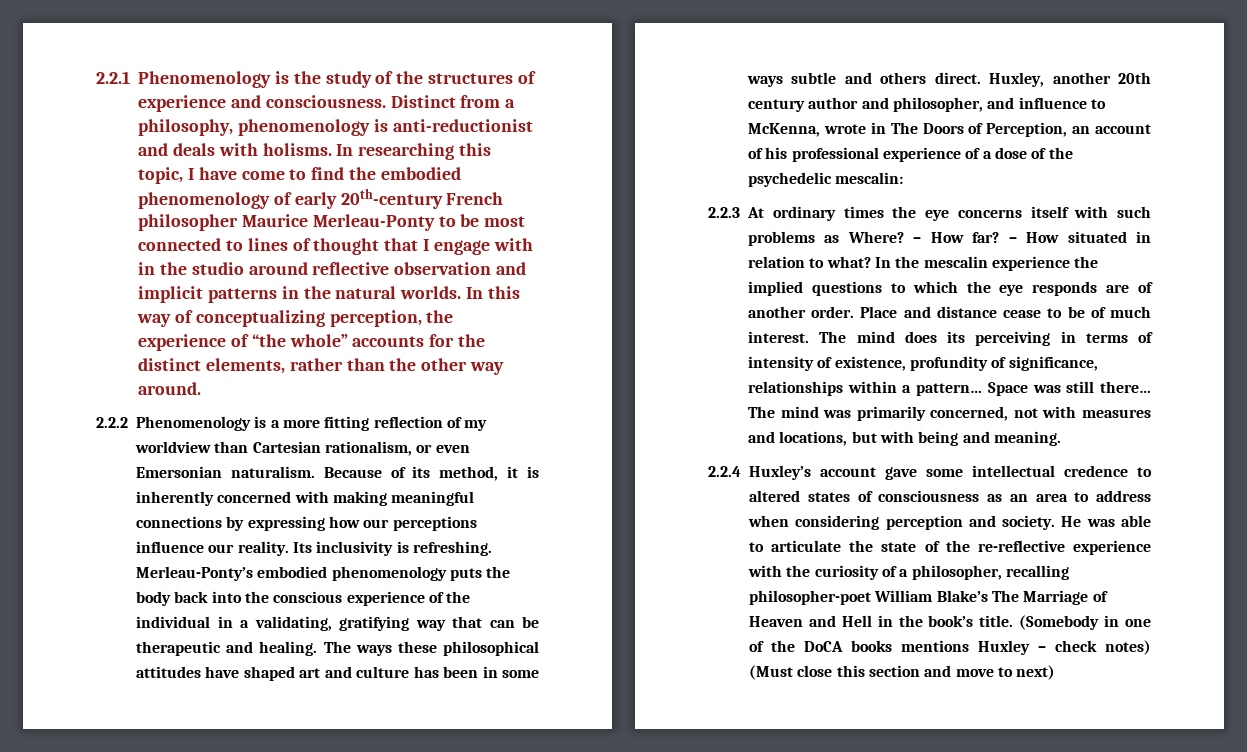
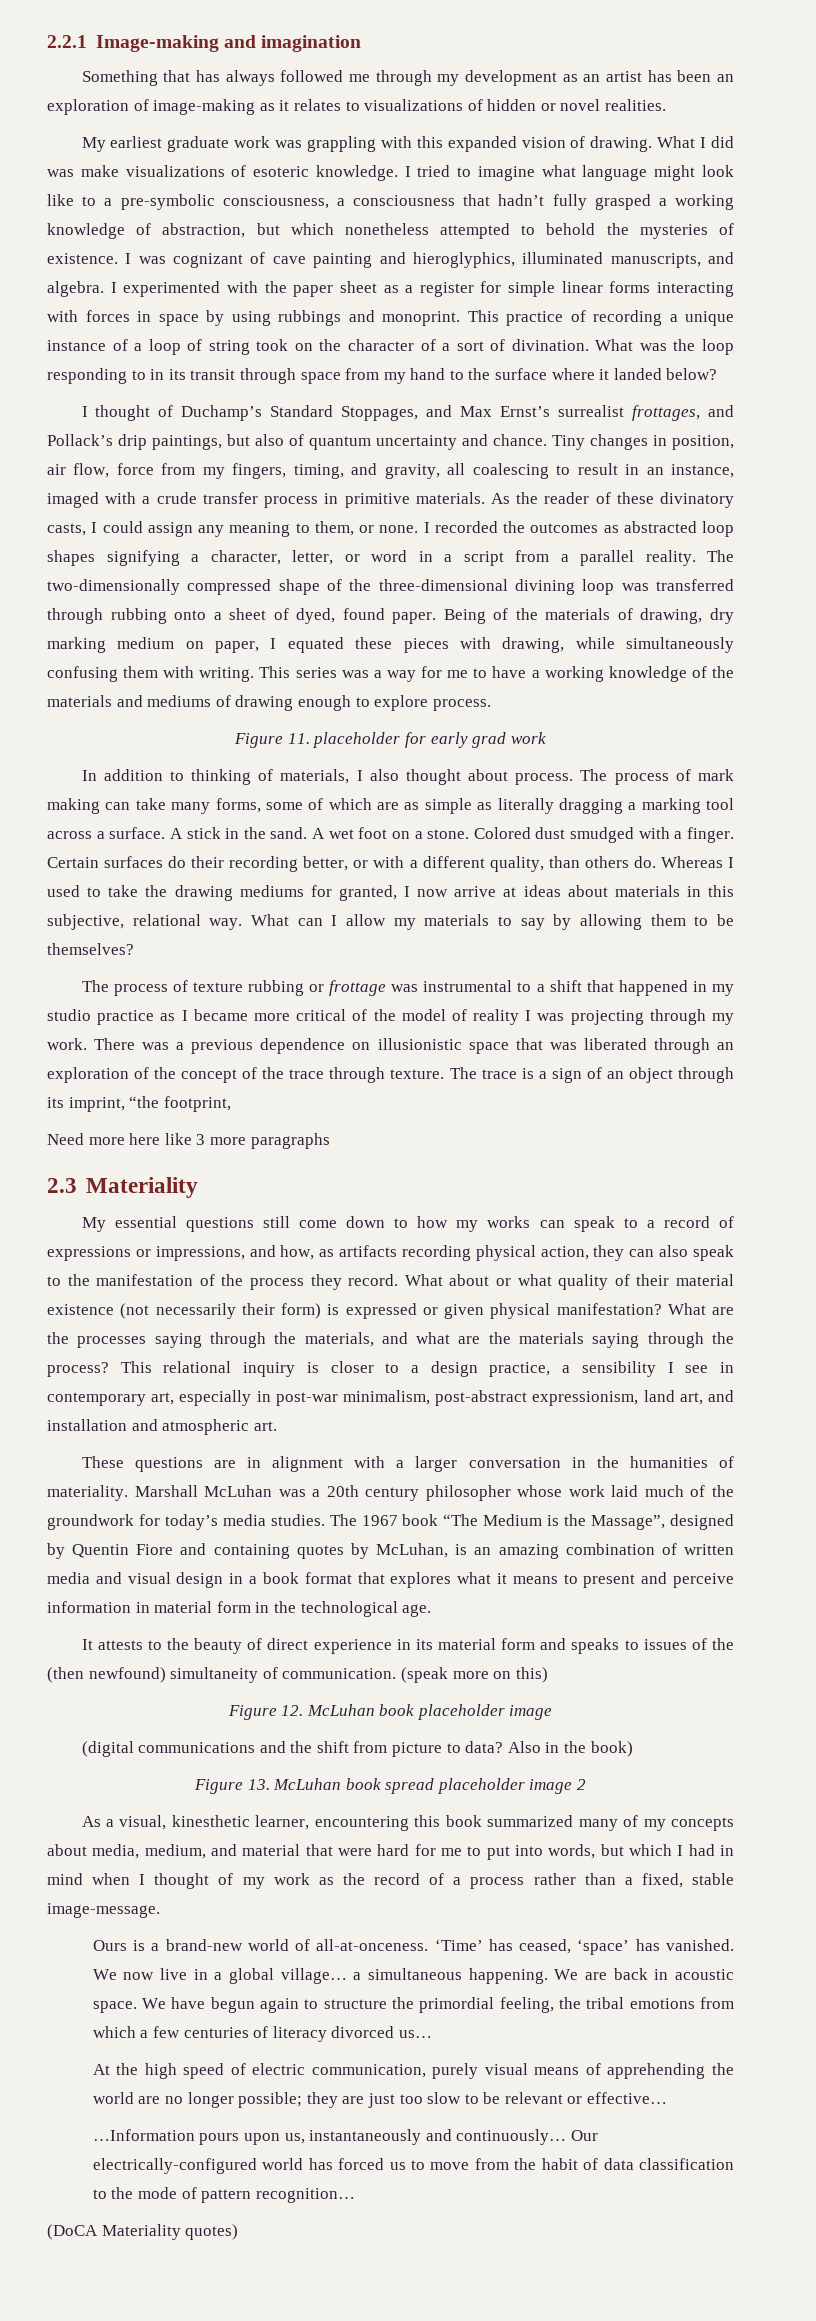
- 2.2.1 Phenomenology is the study of the structures of experience and consciousness. Distinct from a philosophy, phenomenology is anti-reductionist and deals with holisms. In researching this topic, I have come to find the embodied phenomenology of early 20th-century French philosopher Maurice Merleau-Ponty to be most connected to lines of thought that I engage with in the studio around reflective observation and implicit patterns in the natural worlds. In this way of conceptualizing perception, the experience of “the whole” accounts for the distinct elements, rather than the other way around.
- 2.2.2 Phenomenology is a more fitting reflection of my worldview than Cartesian rationalism, or even Emersonian naturalism. Because of its method, it is inherently concerned with making meaningful connections by expressing how our perceptions influence our reality. Its inclusivity is refreshing. Merleau-Ponty’s embodied phenomenology puts the body back into the conscious experience of the individual in a validating, gratifying way that can be therapeutic and healing. The ways these philosophical attitudes have shaped art and culture has been in some ways subtle and others direct. Huxley, another 20th century author and philosopher, and influence to McKenna, wrote in The Doors of Perception, an account of his professional experience of a dose of the psychedelic mescalin:
- 2.2.3 At ordinary times the eye concerns itself with such problems as Where? – How far? – How situated in relation to what? In the mescalin experience the implied questions to which the eye responds are of another order. Place and distance cease to be of much interest. The mind does its perceiving in terms of intensity of existence, profundity of significance, relationships within a pattern… Space was still there… The mind was primarily concerned, not with measures and locations, but with being and meaning.
- 2.2.4 Huxley’s account gave some intellectual credence to altered states of consciousness as an area to address when considering perception and society. He was able to articulate the state of the re-reflective experience with the curiosity of a philosopher, recalling philosopher-poet William Blake’s The Marriage of Heaven and Hell in the book’s title. (Somebody in one of the DoCA books mentions Huxley – check notes) (Must close this section and move to next)
+ 2.2.1 Image-making and imagination
+ Something that has always followed me through my development as an artist has been an exploration of image-making as it relates to visualizations of hidden or novel realities.
+ My earliest graduate work was grappling with this expanded vision of drawing. What I did was make visualizations of esoteric knowledge. I tried to imagine what language might look like to a pre-symbolic consciousness, a consciousness that hadn’t fully grasped a working knowledge of abstraction, but which nonetheless attempted to behold the mysteries of existence. I was cognizant of cave painting and hieroglyphics, illuminated manuscripts, and algebra. I experimented with the paper sheet as a register for simple linear forms interacting with forces in space by using rubbings and monoprint. This practice of recording a unique instance of a loop of string took on the character of a sort of divination. What was the loop responding to in its transit through space from my hand to the surface where it landed below?
+ I thought of Duchamp’s Standard Stoppages, and Max Ernst’s surrealist frottages, and Pollack’s drip paintings, but also of quantum uncertainty and chance. Tiny changes in position, air flow, force from my fingers, timing, and gravity, all coalescing to result in an instance, imaged with a crude transfer process in primitive materials. As the reader of these divinatory casts, I could assign any meaning to them, or none. I recorded the outcomes as abstracted loop shapes signifying a character, letter, or word in a script from a parallel reality. The two-dimensionally compressed shape of the three-dimensional divining loop was transferred through rubbing onto a sheet of dyed, found paper. Being of the materials of drawing, dry marking medium on paper, I equated these pieces with drawing, while simultaneously confusing them with writing. This series was a way for me to have a working knowledge of the materials and mediums of drawing enough to explore process.
+ Figure 11. placeholder for early grad work
+ In addition to thinking of materials, I also thought about process. The process of mark making can take many forms, some of which are as simple as literally dragging a marking tool across a surface. A stick in the sand. A wet foot on a stone. Colored dust smudged with a finger. Certain surfaces do their recording better, or with a different quality, than others do. Whereas I used to take the drawing mediums for granted, I now arrive at ideas about materials in this subjective, relational way. What can I allow my materials to say by allowing them to be themselves?
+ The process of texture rubbing or frottage was instrumental to a shift that happened in my studio practice as I became more critical of the model of reality I was projecting through my work. There was a previous dependence on illusionistic space that was liberated through an exploration of the concept of the trace through texture. The trace is a sign of an object through its imprint, “the footprint,
+ Need more here like 3 more paragraphs
+ 2.3 Materiality
+ My essential questions still come down to how my works can speak to a record of expressions or impressions, and how, as artifacts recording physical action, they can also speak to the manifestation of the process they record. What about or what quality of their material existence (not necessarily their form) is expressed or given physical manifestation? What are the processes saying through the materials, and what are the materials saying through the process? This relational inquiry is closer to a design practice, a sensibility I see in contemporary art, especially in post-war minimalism, post-abstract expressionism, land art, and installation and atmospheric art.
+ These questions are in alignment with a larger conversation in the humanities of materiality. Marshall McLuhan was a 20th century philosopher whose work laid much of the groundwork for today’s media studies. The 1967 book “The Medium is the Massage”, designed by Quentin Fiore and containing quotes by McLuhan, is an amazing combination of written media and visual design in a book format that explores what it means to present and perceive information in material form in the technological age.
+ It attests to the beauty of direct experience in its material form and speaks to issues of the (then newfound) simultaneity of communication. (speak more on this)
+ Figure 12. McLuhan book placeholder image
+ (digital communications and the shift from picture to data? Also in the book)
+ Figure 13. McLuhan book spread placeholder image 2
+ As a visual, kinesthetic learner, encountering this book summarized many of my concepts about media, medium, and material that were hard for me to put into words, but which I had in mind when I thought of my work as the record of a process rather than a fixed, stable image-message.
+ Ours is a brand-new world of all-at-onceness. ‘Time’ has ceased, ‘space’ has vanished. We now live in a global village… a simultaneous happening. We are back in acoustic space. We have begun again to structure the primordial feeling, the tribal emotions from which a few centuries of literacy divorced us…
+ At the high speed of electric communication, purely visual means of apprehending the world are no longer possible; they are just too slow to be relevant or effective…
+ …Information pours upon us, instantaneously and continuously… Our electrically-configured world has forced us to move from the habit of data classification to the mode of pattern recognition…
+ (DoCA Materiality quotes)

